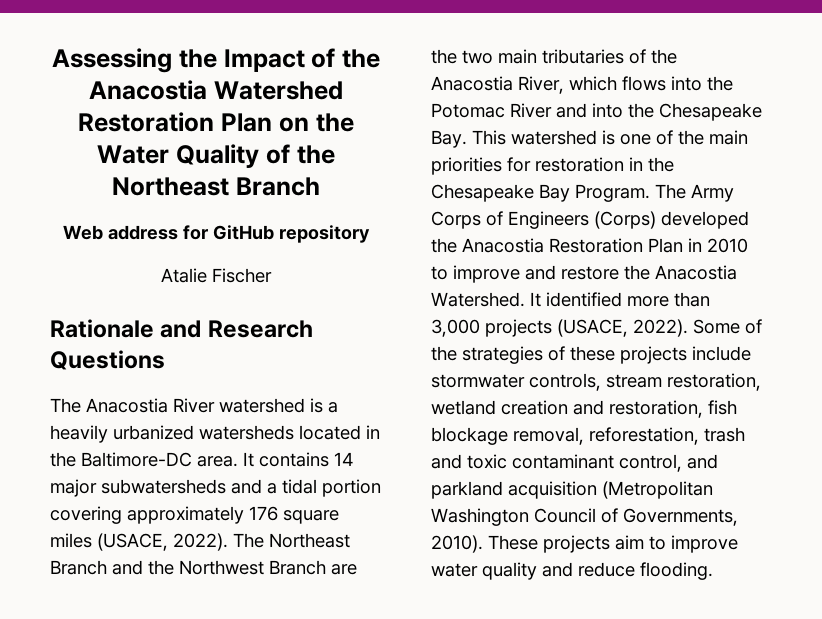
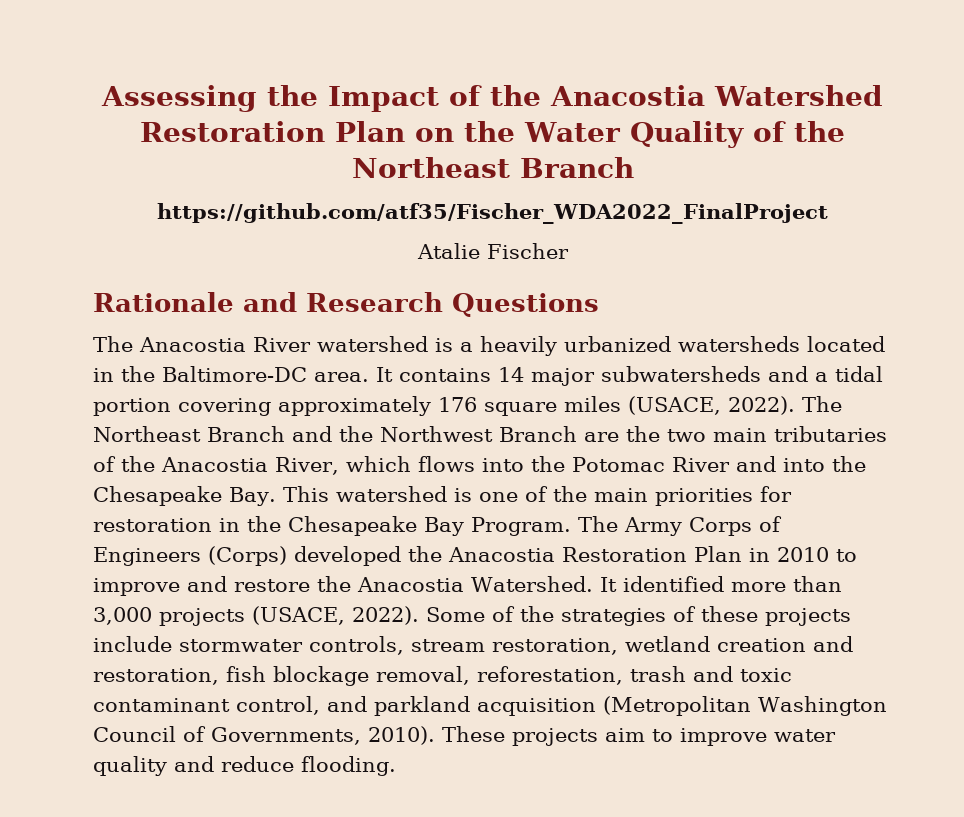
- Web address for GitHub repository
+ https://github.com/atf35/Fischer_WDA2022_FinalProject

